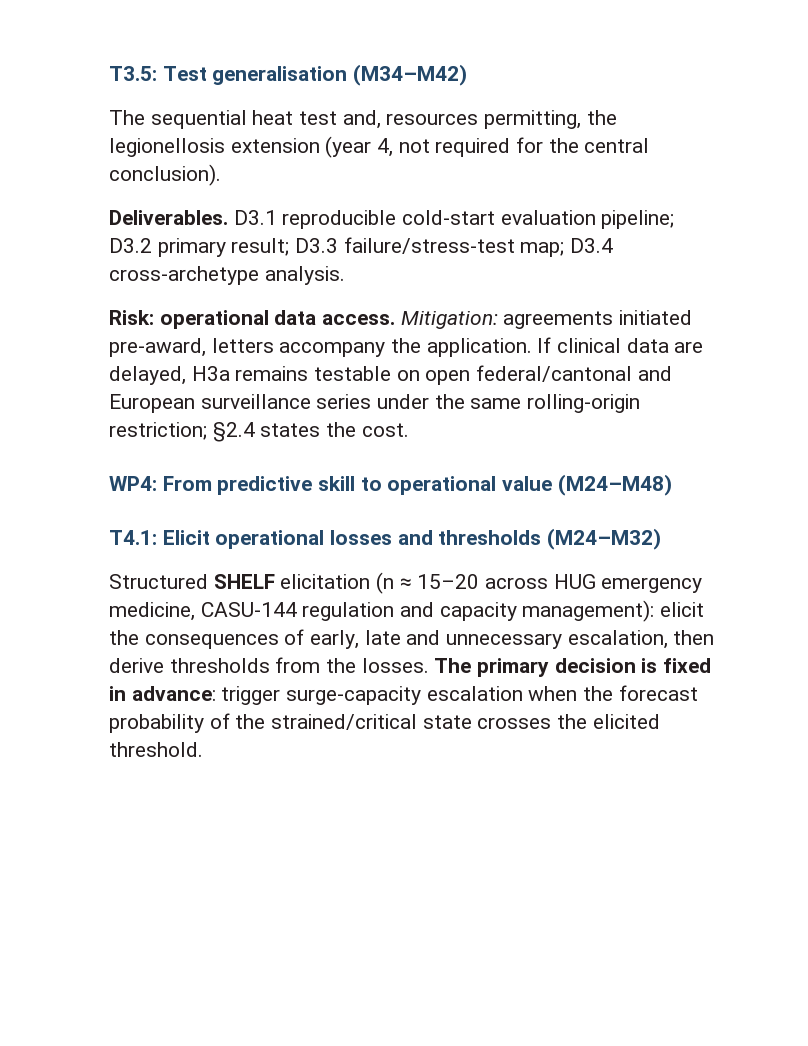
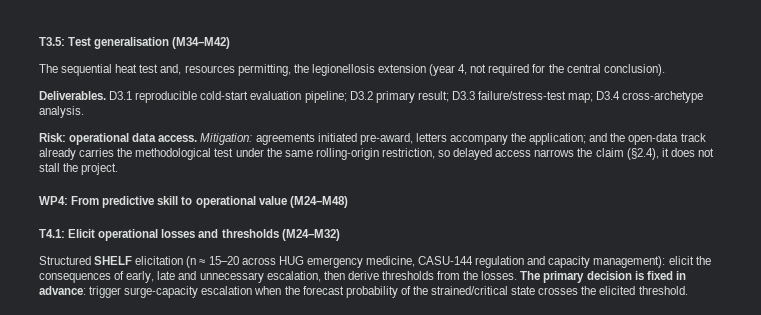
- Mitigation: agreements initiated pre-award, letters accompany the application. If clinical data are delayed, H3a remains testable on open federal/cantonal and European surveillance series under the same rolling-origin restriction; §2.4 states the cost.
+ Mitigation: agreements initiated pre-award, letters accompany the application; and the open-data track already carries the methodological test under the same rolling-origin restriction, so delayed access narrows the claim (§2.4), it does not stall the project.

